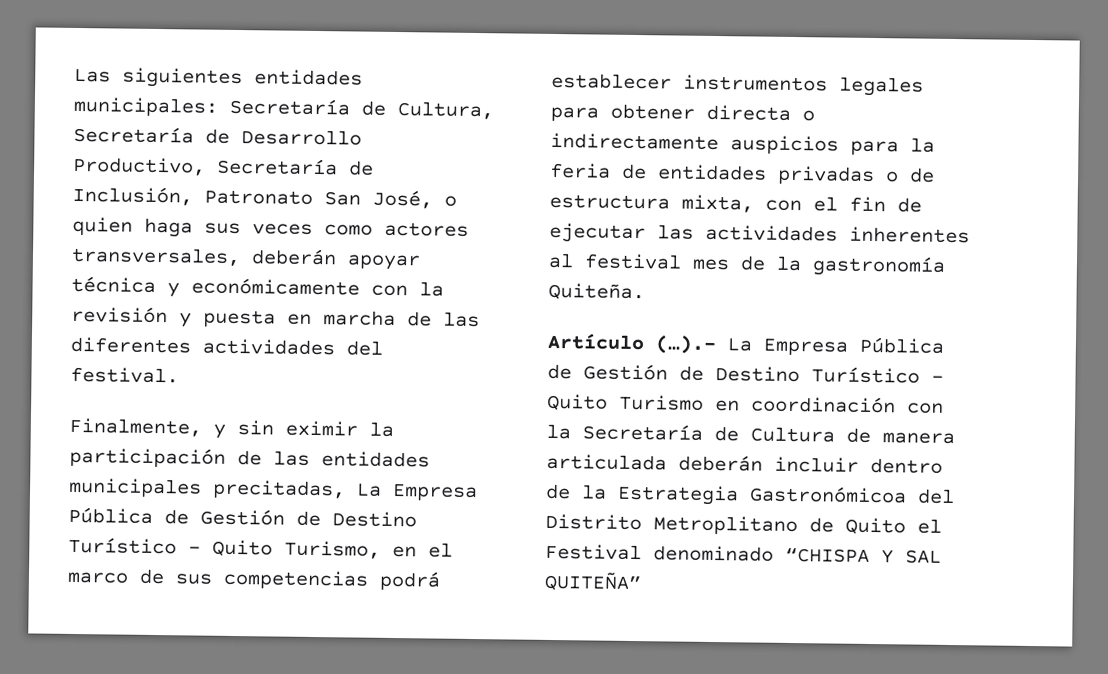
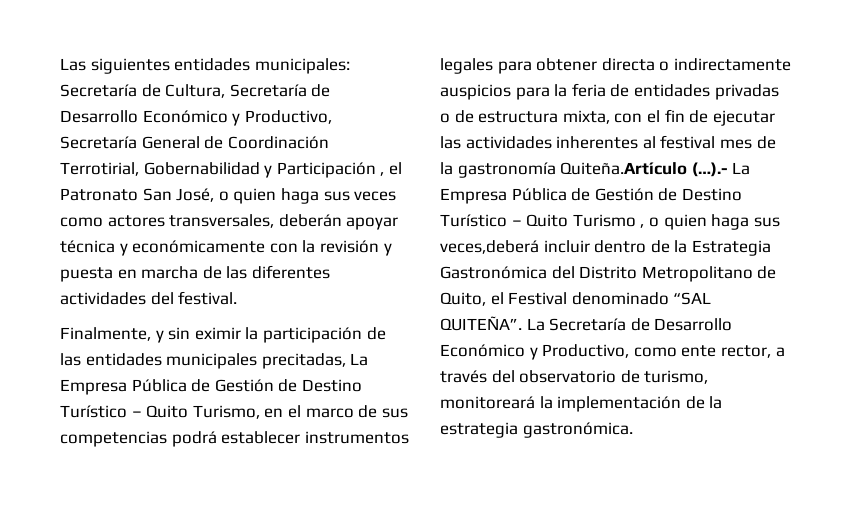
- Las siguientes entidades municipales: Secretaría de Cultura, Secretaría de Desarrollo Productivo, Secretaría de Inclusión, Patronato San José, o quien haga sus veces como actores transversales, deberán apoyar técnica y económicamente con la revisión y puesta en marcha de las diferentes actividades del festival.
+ Las siguientes entidades municipales: Secretaría de Cultura, Secretaría de Desarrollo Económico y Productivo, Secretaría General de Coordinación Terrotirial, Gobernabilidad y Participación , el Patronato San José, o quien haga sus veces como actores transversales, deberán apoyar técnica y económicamente con la revisión y puesta en marcha de las diferentes actividades del festival.
- Finalmente, y sin eximir la participación de las entidades municipales precitadas, La Empresa Pública de Gestión de Destino Turístico – Quito Turismo, en el marco de sus competencias podrá establecer instrumentos legales para obtener directa o indirectamente auspicios para la feria de entidades privadas o de estructura mixta, con el fin de ejecutar las actividades inherentes al festival mes de la gastronomía Quiteña.
- Artículo (…).- La Empresa Pública de Gestión de Destino Turístico – Quito Turismo en coordinación con la Secretaría de Cultura de manera articulada deberán incluir dentro de la Estrategia Gastronómicoa del Distrito Metroplitano de Quito el Festival denominado “CHISPA Y SAL QUITEÑA”
+ Finalmente, y sin eximir la participación de las entidades municipales precitadas, La Empresa Pública de Gestión de Destino Turístico – Quito Turismo, en el marco de sus competencias podrá establecer instrumentos legales para obtener directa o indirectamente auspicios para la feria de entidades privadas o de estructura mixta, con el fin de ejecutar las actividades inherentes al festival mes de la gastronomía Quiteña.Artículo (…).- La Empresa Pública de Gestión de Destino Turístico – Quito Turismo , o quien haga sus veces,deberá incluir dentro de la Estrategia Gastronómica del Distrito Metropolitano de Quito, el Festival denominado “SAL QUITEÑA”. La Secretaría de Desarrollo Económico y Productivo, como ente rector, a través del observatorio de turismo, monitoreará la implementación de la estrategia gastronómica.

